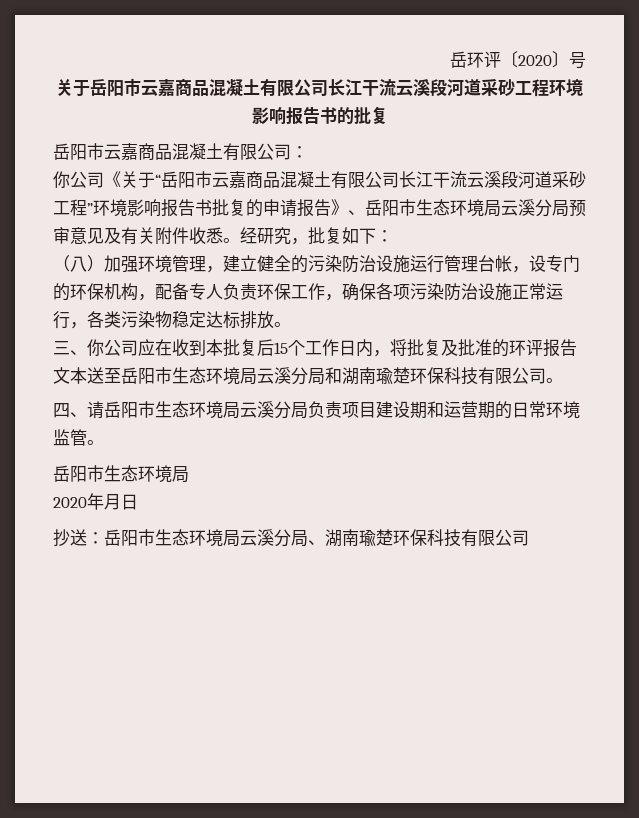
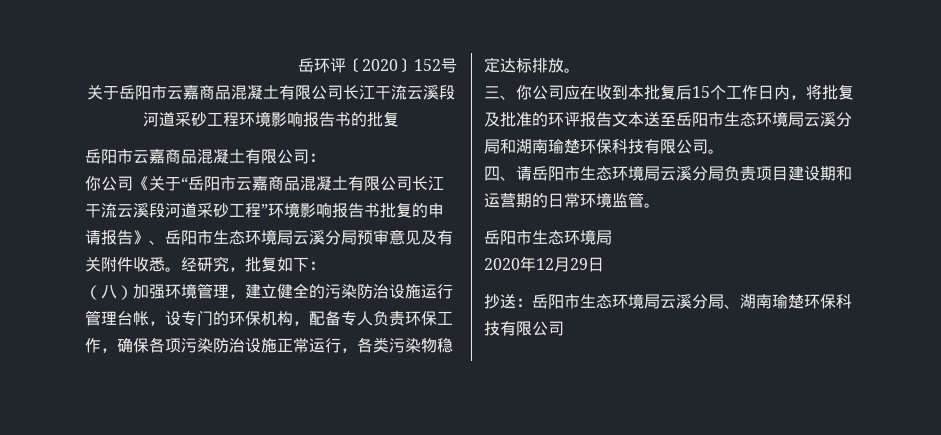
- 岳环评〔2020〕号
+ 岳环评〔2020〕152号
- 2020年月日
+ 2020年12月29日

